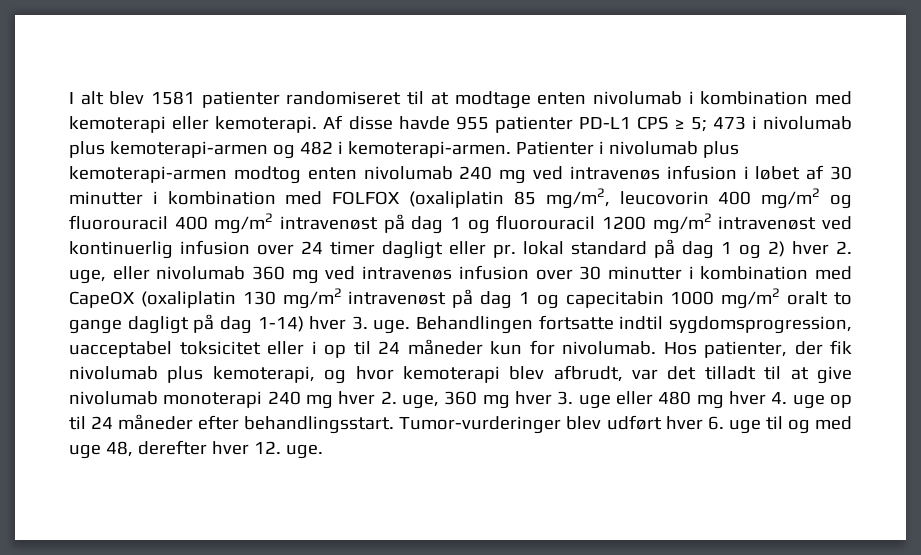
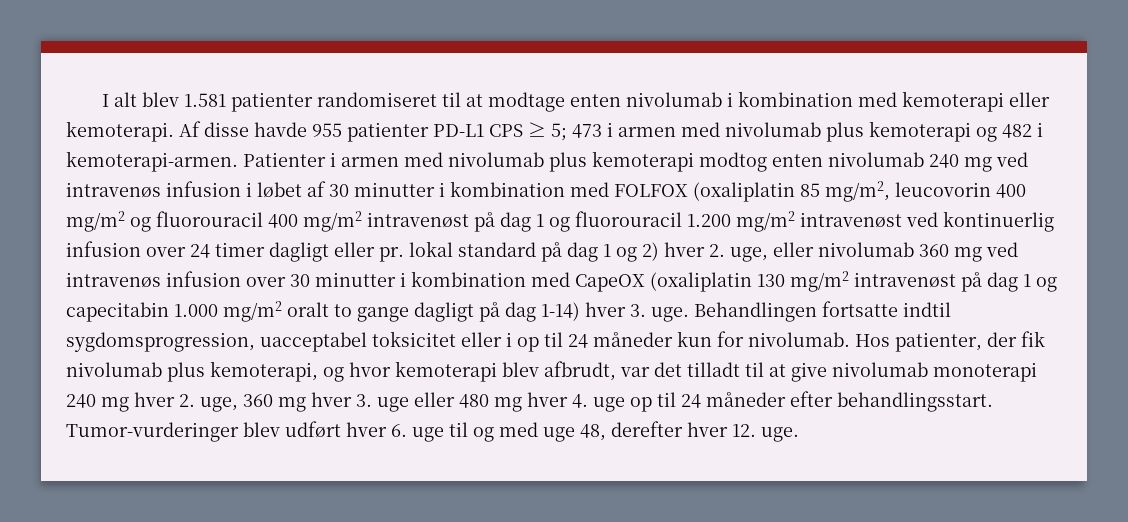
- I alt blev 1581 patienter randomiseret til at modtage enten nivolumab i kombination med kemoterapi eller kemoterapi.
+ I alt blev 1.581 patienter randomiseret til at modtage enten nivolumab i kombination med kemoterapi eller kemoterapi.
- Af disse havde 955 patienter PD-L1 CPS ≥ 5; 473 i nivolumab plus kemoterapi-armen og 482 i kemoterapi-armen.
+ Af disse havde 955 patienter PD-L1 CPS ≥ 5; 473 i armen med nivolumab plus kemoterapi og 482 i kemoterapi-armen.
- Patienter i nivolumab plus kemoterapi-armen modtog enten nivolumab 240 mg ved intravenøs infusion i løbet af 30 minutter i kombination med FOLFOX (oxaliplatin 85 mg/m2, leucovorin 400 mg/m2 og fluorouracil 400 mg/m2 intravenøst på dag 1 og fluorouracil 1200 mg/m2 intravenøst ved kontinuerlig infusion over 24 timer dagligt eller pr. lokal standard på dag 1 og 2) hver 2. uge, eller nivolumab 360 mg ved intravenøs infusion over 30 minutter i kombination med CapeOX (oxaliplatin 130 mg/m2 intravenøst på dag 1 og capecitabin 1000 mg/m2 oralt to gange dagligt på dag 1-14) hver 3. uge.
+ Patienter i armen med nivolumab plus kemoterapi modtog enten nivolumab 240 mg ved intravenøs infusion i løbet af 30 minutter i kombination med FOLFOX (oxaliplatin 85 mg/m2, leucovorin 400 mg/m2 og fluorouracil 400 mg/m2 intravenøst på dag 1 og fluorouracil 1.200 mg/m2 intravenøst ved kontinuerlig infusion over 24 timer dagligt eller pr. lokal standard på dag 1 og 2) hver 2. uge, eller nivolumab 360 mg ved intravenøs infusion over 30 minutter i kombination med CapeOX (oxaliplatin 130 mg/m2 intravenøst på dag 1 og capecitabin 1.000 mg/m2 oralt to gange dagligt på dag 1-14) hver 3. uge.

